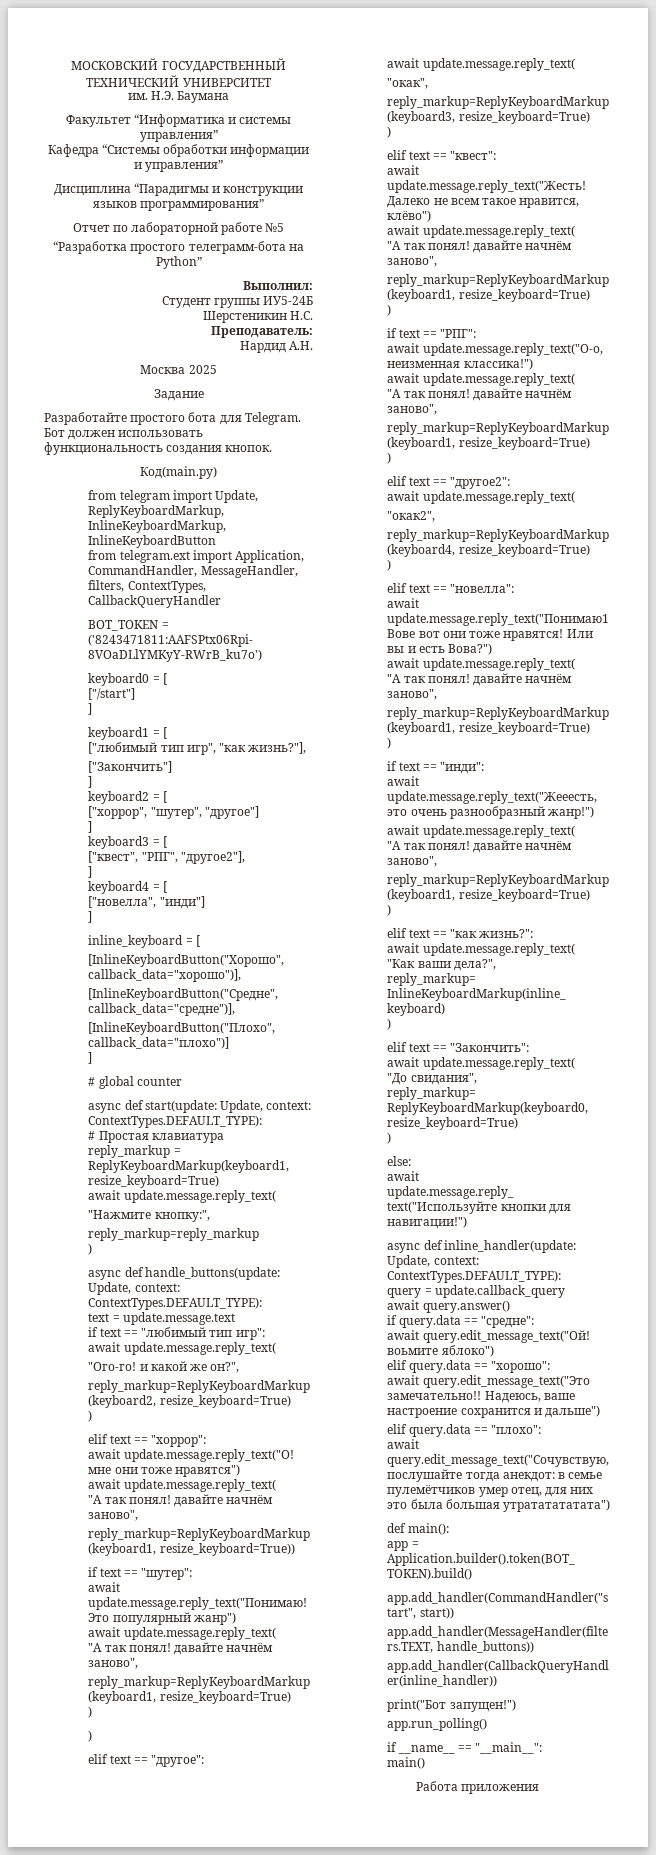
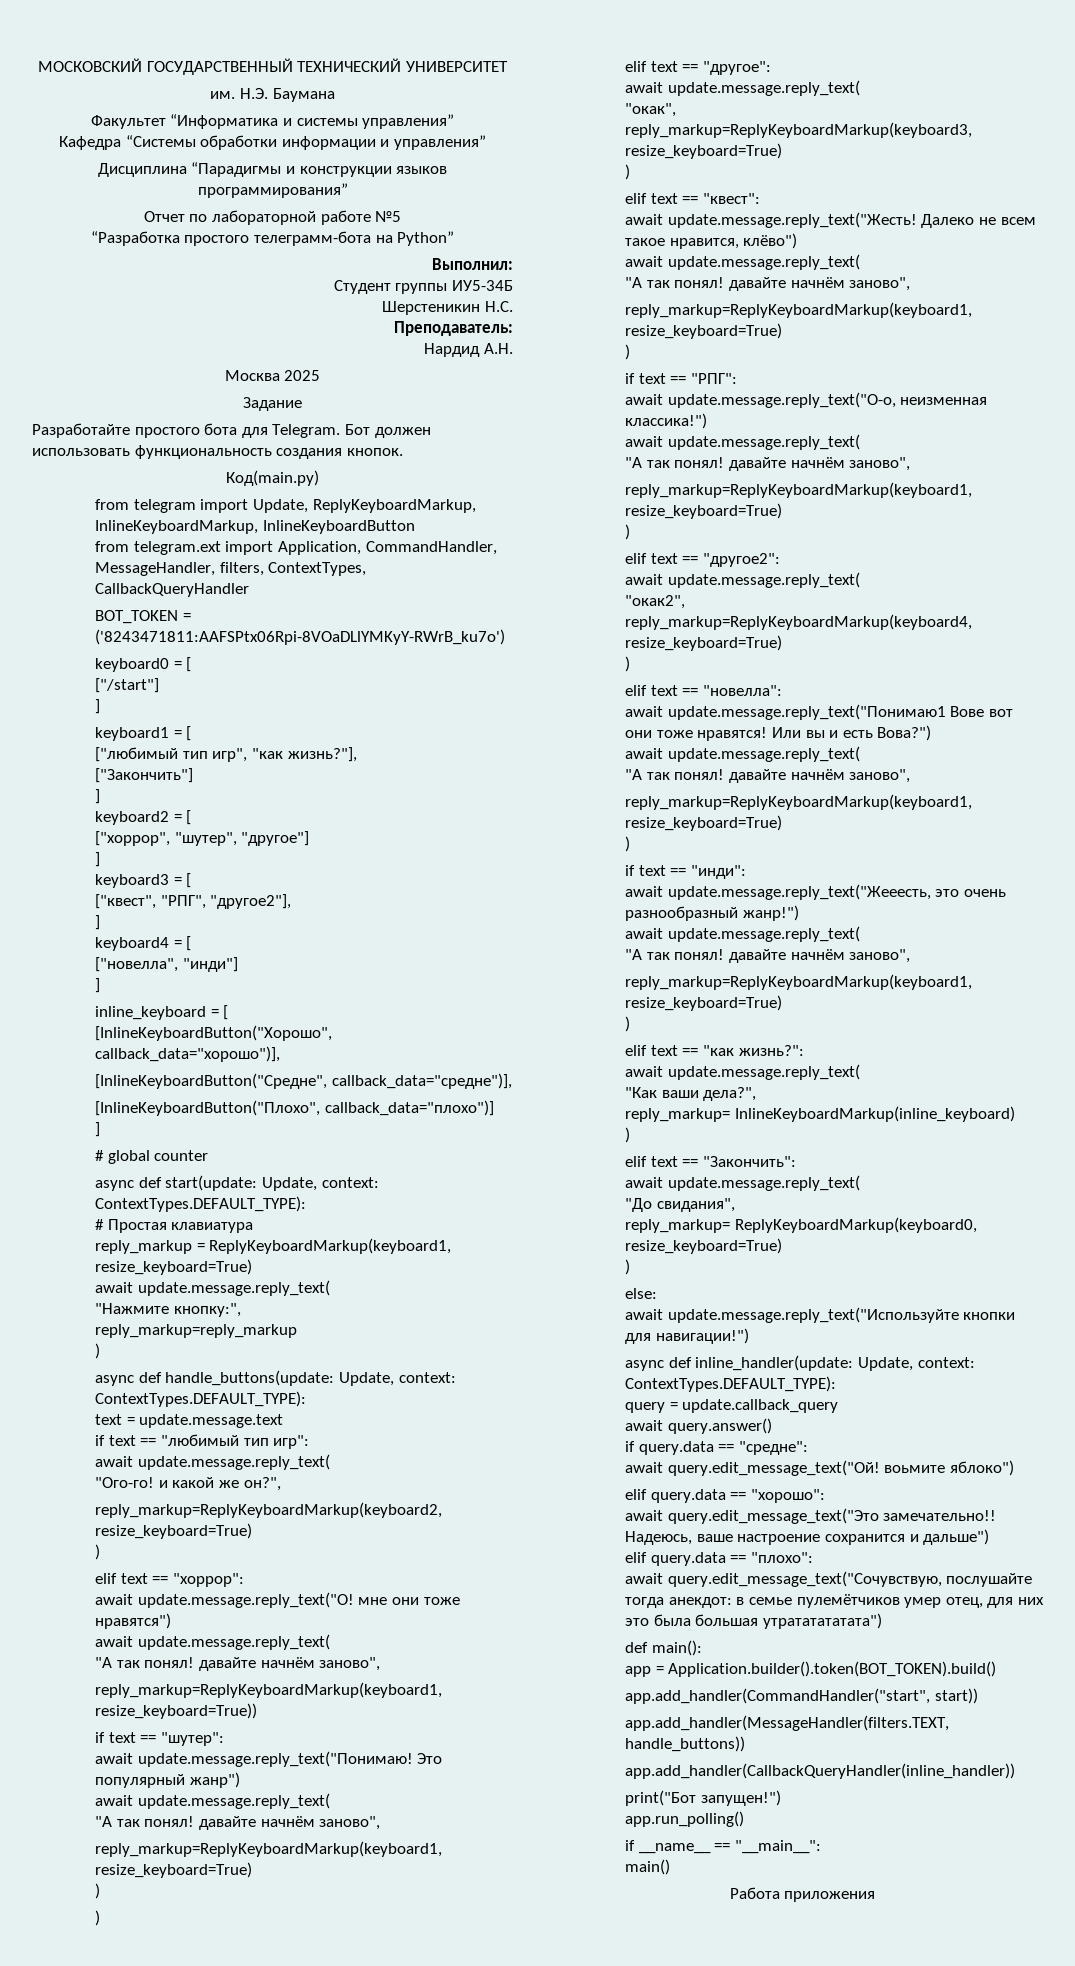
- Студент группы ИУ5-24Б
+ Студент группы ИУ5-34Б

